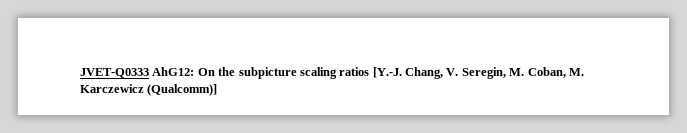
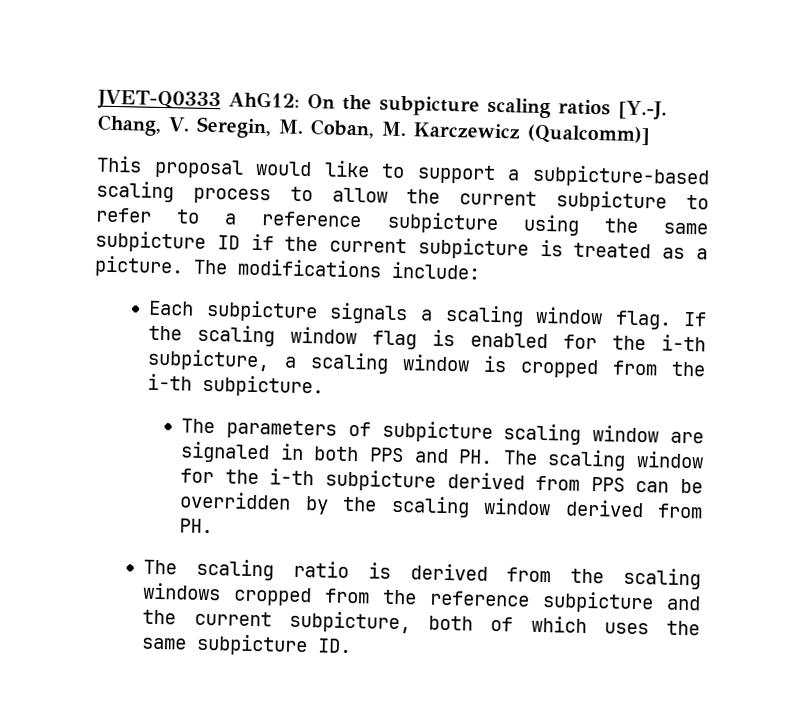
+ This proposal would like to support a subpicture-based scaling process to allow the current subpicture to refer to a reference subpicture using the same subpicture ID if the current subpicture is treated as a picture. The modifications include:
+ Each subpicture signals a scaling window flag. If the scaling window flag is enabled for the i-th subpicture, a scaling window is cropped from the i-th subpicture.
+ The parameters of subpicture scaling window are signaled in both PPS and PH. The scaling window for the i-th subpicture derived from PPS can be overridden by the scaling window derived from PH.
+ The scaling ratio is derived from the scaling windows cropped from the reference subpicture and the current subpicture, both of which uses the same subpicture ID.

